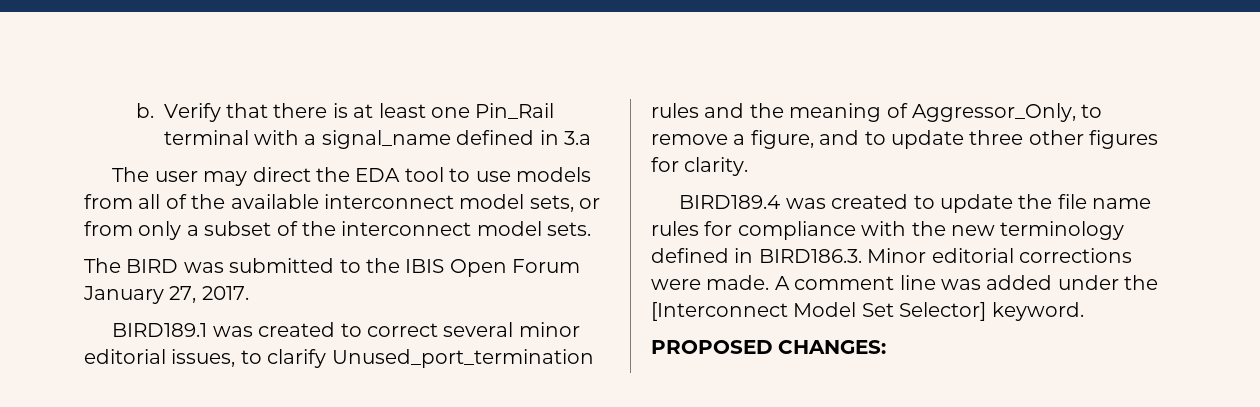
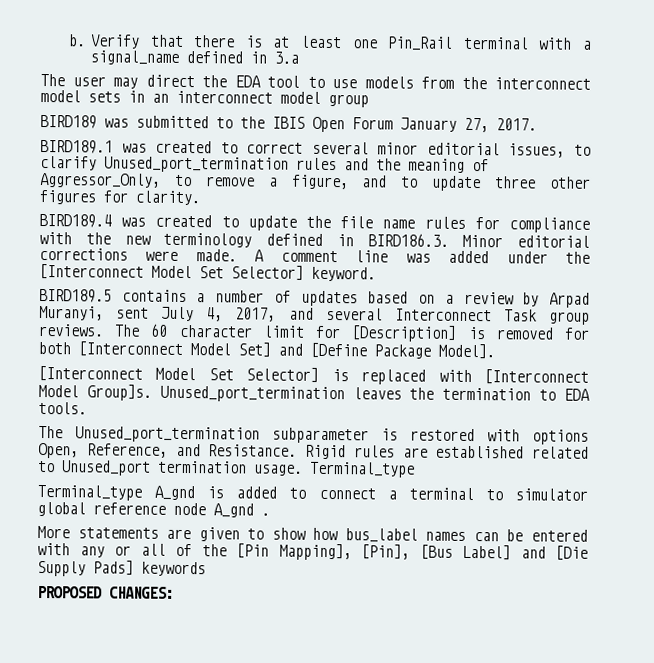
- The user may direct the EDA tool to use models from all of the available interconnect model sets, or from only a subset of the interconnect model sets.
- The BIRD was submitted to the IBIS Open Forum January 27, 2017.
+ The user may direct the EDA tool to use models from the interconnect model sets in an interconnect model group
+ BIRD189 was submitted to the IBIS Open Forum January 27, 2017.
+ BIRD189.5 contains a number of updates based on a review by Arpad Muranyi, sent July 4, 2017, and several Interconnect Task group reviews. The 60 character limit for [Description] is removed for both [Interconnect Model Set] and [Define Package Model].
+ [Interconnect Model Set Selector] is replaced with [Interconnect Model Group]s. Unused_port_termination leaves the termination to EDA tools.
+ The Unused_port_termination subparameter is restored with options Open, Reference, and Resistance. Rigid rules are established related to Unused_port termination usage. Terminal_type
+ Terminal_type A_gnd is added to connect a terminal to simulator global reference node A_gnd .
+ More statements are given to show how bus_label names can be entered with any or all of the [Pin Mapping], [Pin], [Bus Label] and [Die Supply Pads] keywords

